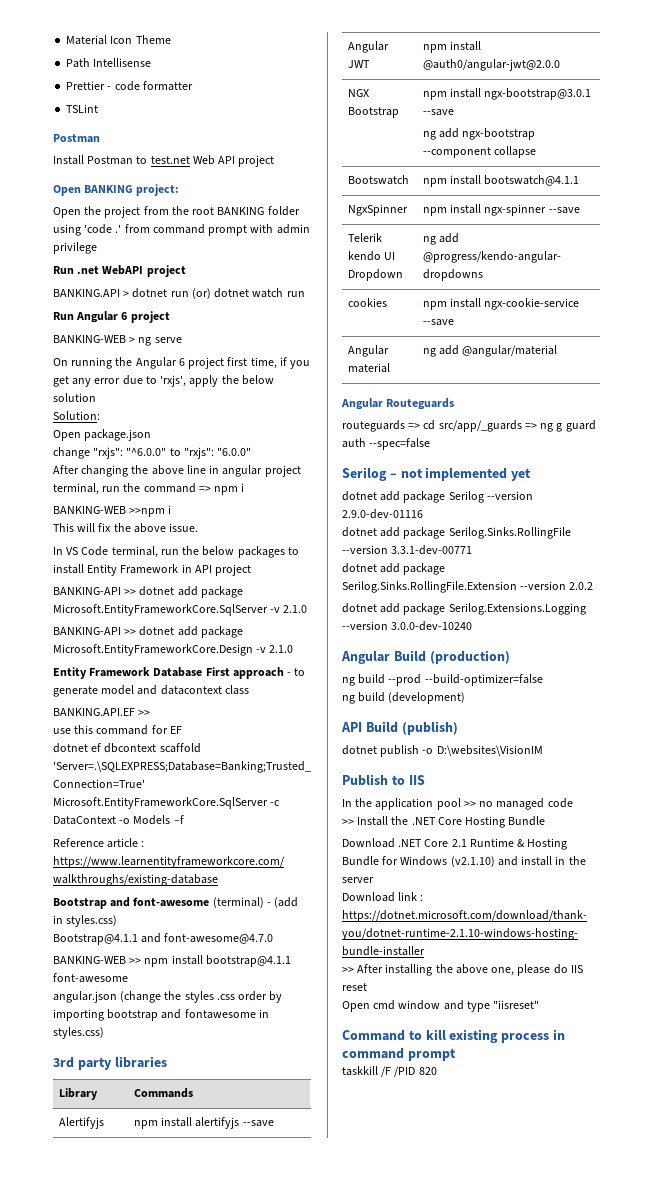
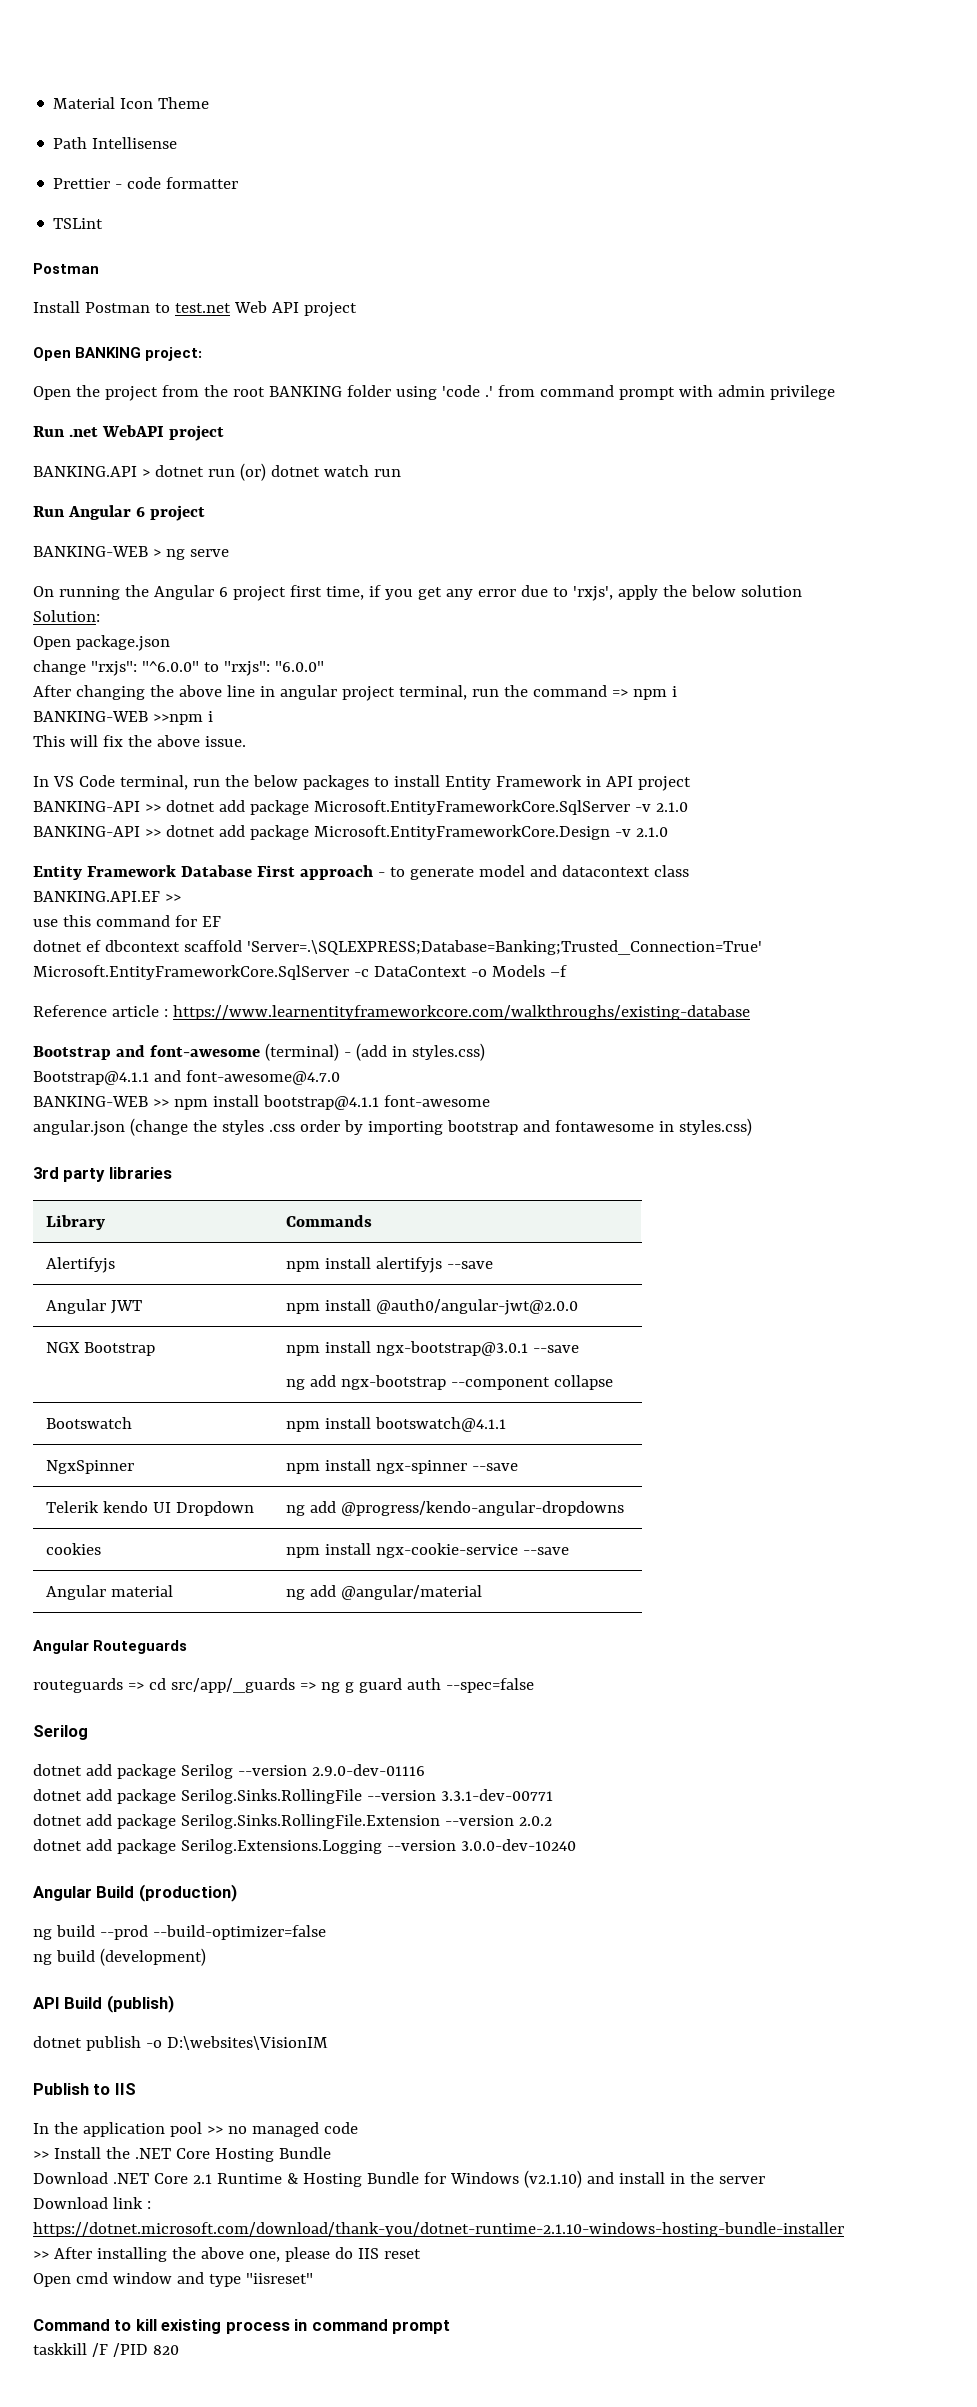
  routeguards => cd src/app/_guards => ng g guard auth --spec=false
- Serilog – not implemented yet
+ Serilog

